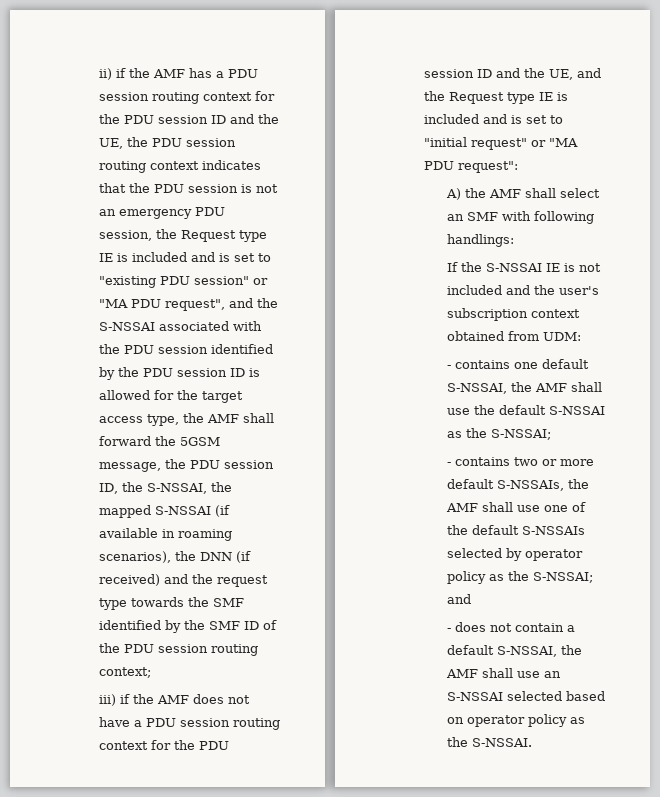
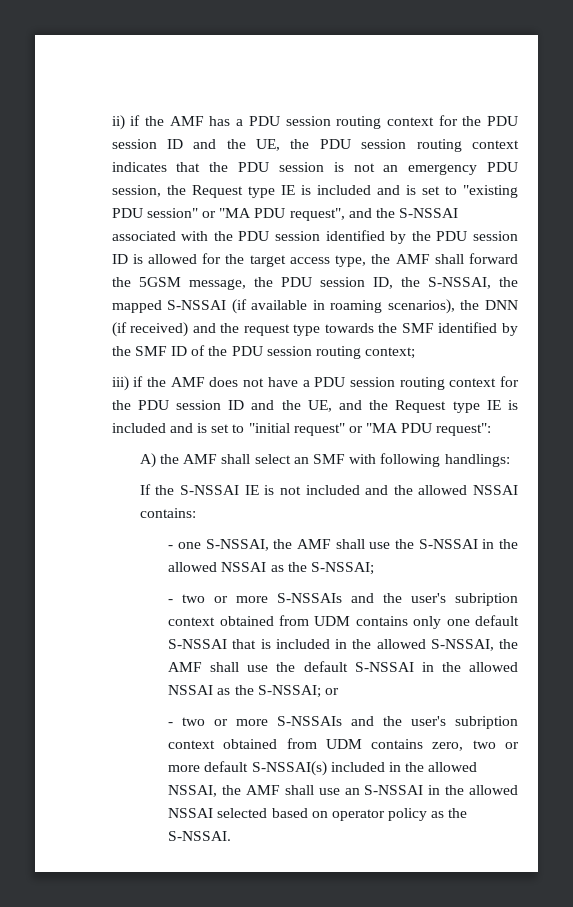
- If the S-NSSAI IE is not included and the user's subscription context obtained from UDM:
- - contains one default S-NSSAI, the AMF shall use the default S-NSSAI as the S-NSSAI;
- - contains two or more default S-NSSAIs, the AMF shall use one of the default S-NSSAIs selected by operator policy as the S-NSSAI; and
- - does not contain a default S-NSSAI, the AMF shall use an S-NSSAI selected based on operator policy as the S-NSSAI.
+ If the S-NSSAI IE is not included and the allowed NSSAI contains:
+ - one S-NSSAI, the AMF shall use the S-NSSAI in the allowed NSSAI as the S-NSSAI;
+ - two or more S-NSSAIs and the user's subription context obtained from UDM contains only one default S-NSSAI that is included in the allowed S-NSSAI, the AMF shall use the default S-NSSAI in the allowed NSSAI as the S-NSSAI; or
+ - two or more S-NSSAIs and the user's subription context obtained from UDM contains zero, two or more default S-NSSAI(s) included in the allowed NSSAI, the AMF shall use an S-NSSAI in the allowed NSSAI selected based on operator policy as the S-NSSAI.

